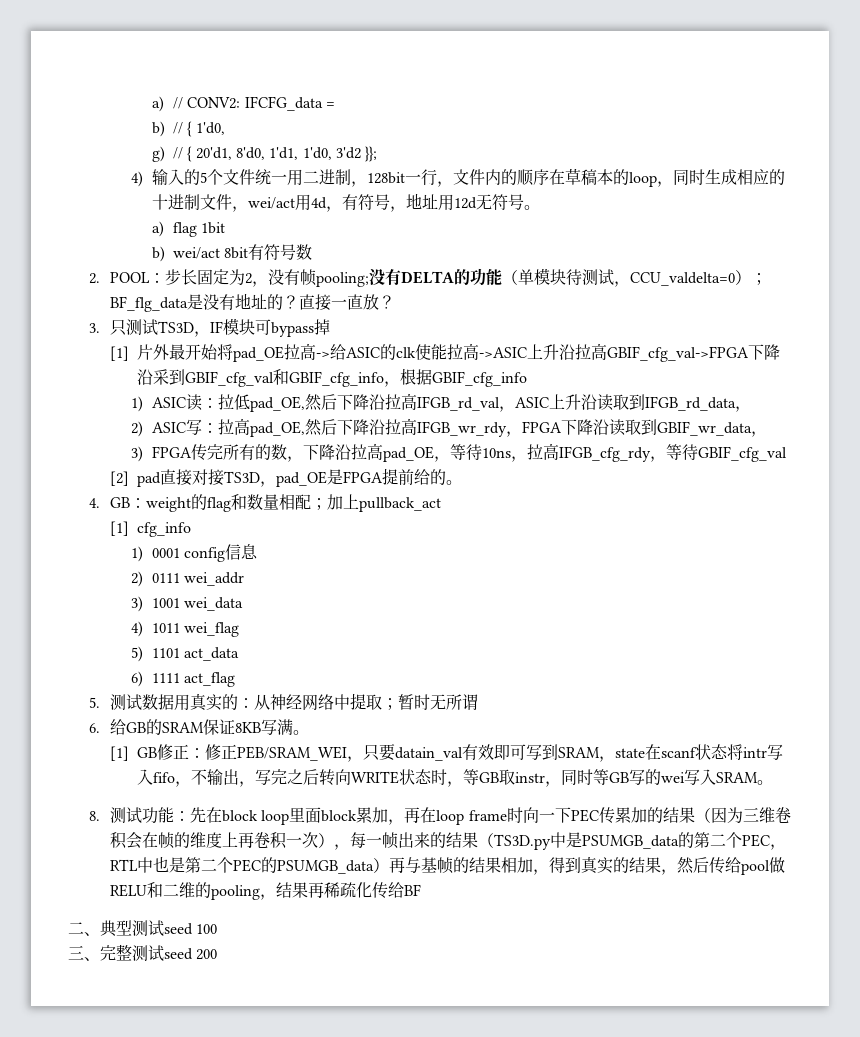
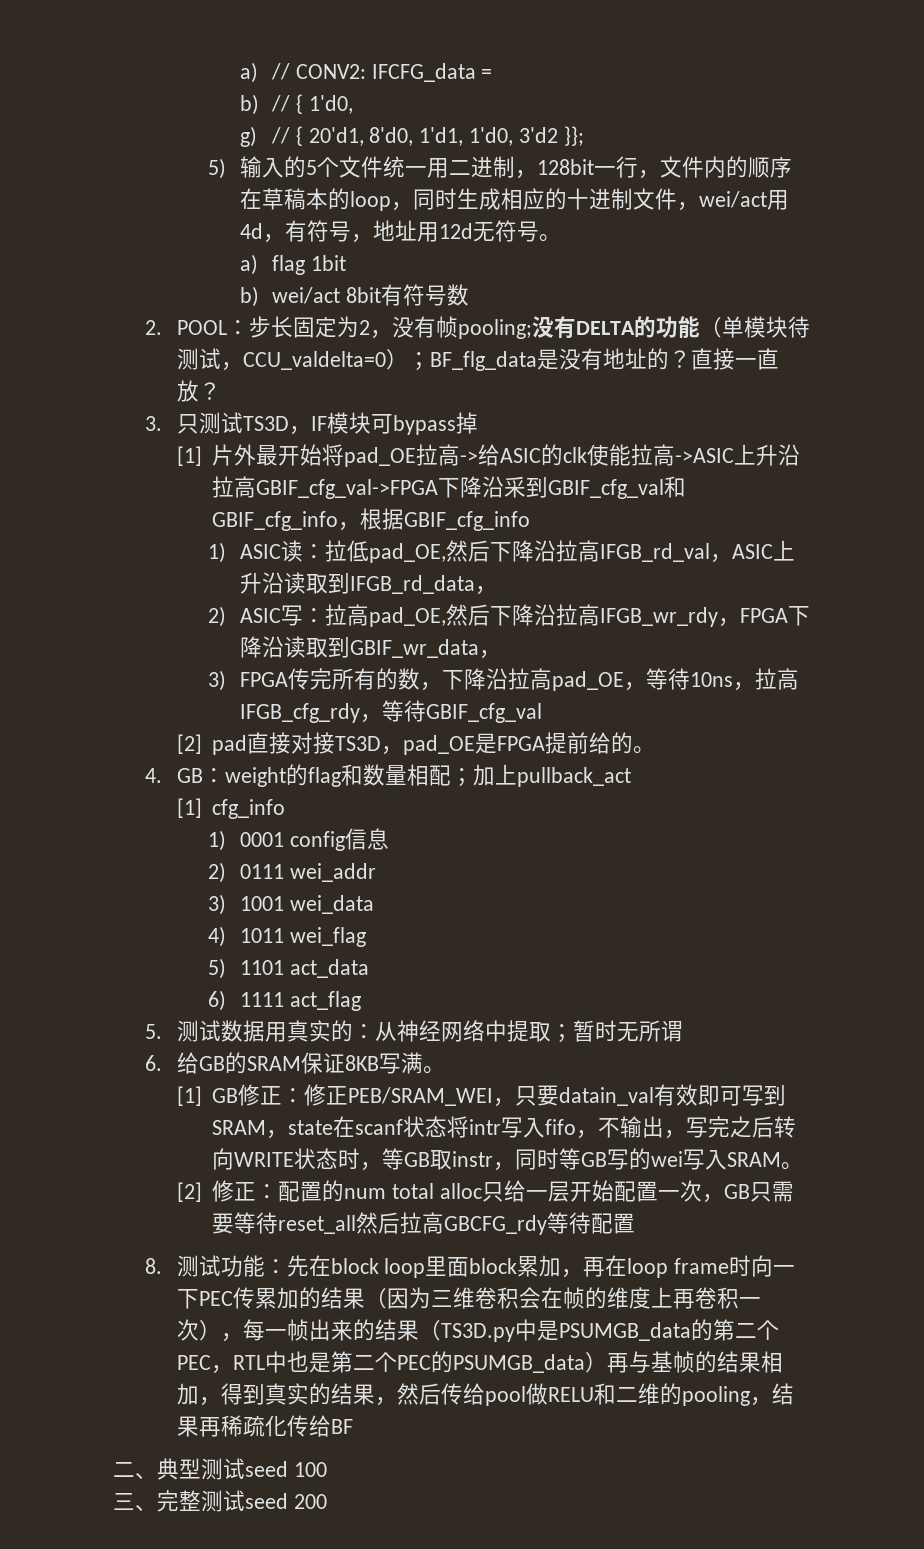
- 4)输入的5个文件统一用二进制，128bit一行，文件内的顺序在草稿本的loop，同时生成相应的十进制文件，wei/act用4d，有符号，地址用12d无符号。
+ 5)输入的5个文件统一用二进制，128bit一行，文件内的顺序在草稿本的loop，同时生成相应的十进制文件，wei/act用4d，有符号，地址用12d无符号。
+ [2]修正：配置的num total alloc只给一层开始配置一次，GB只需要等待reset_all然后拉高GBCFG_rdy等待配置

